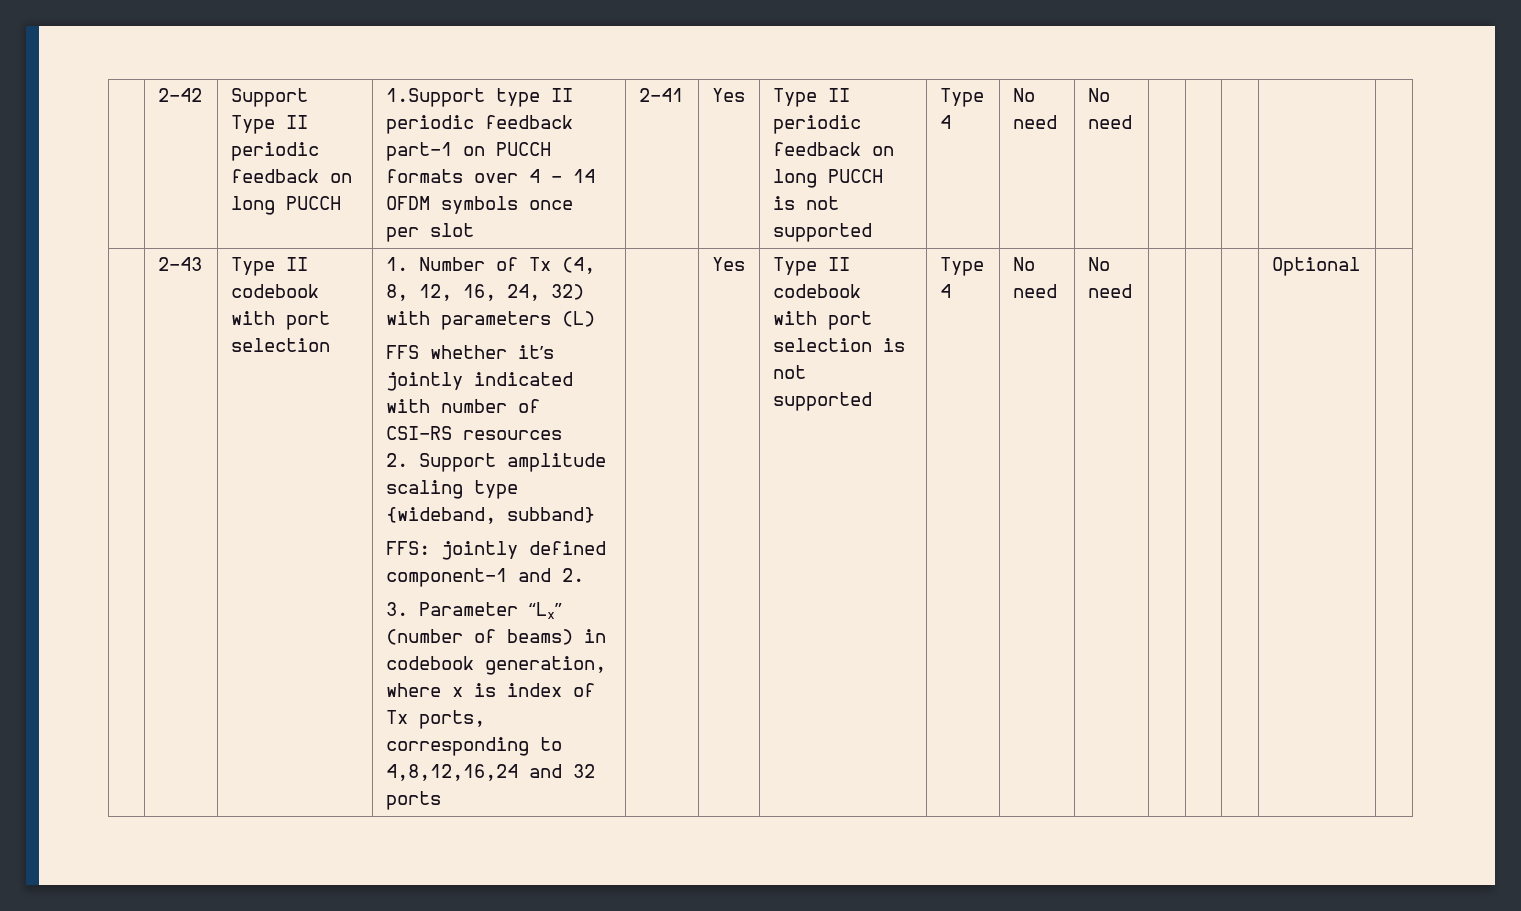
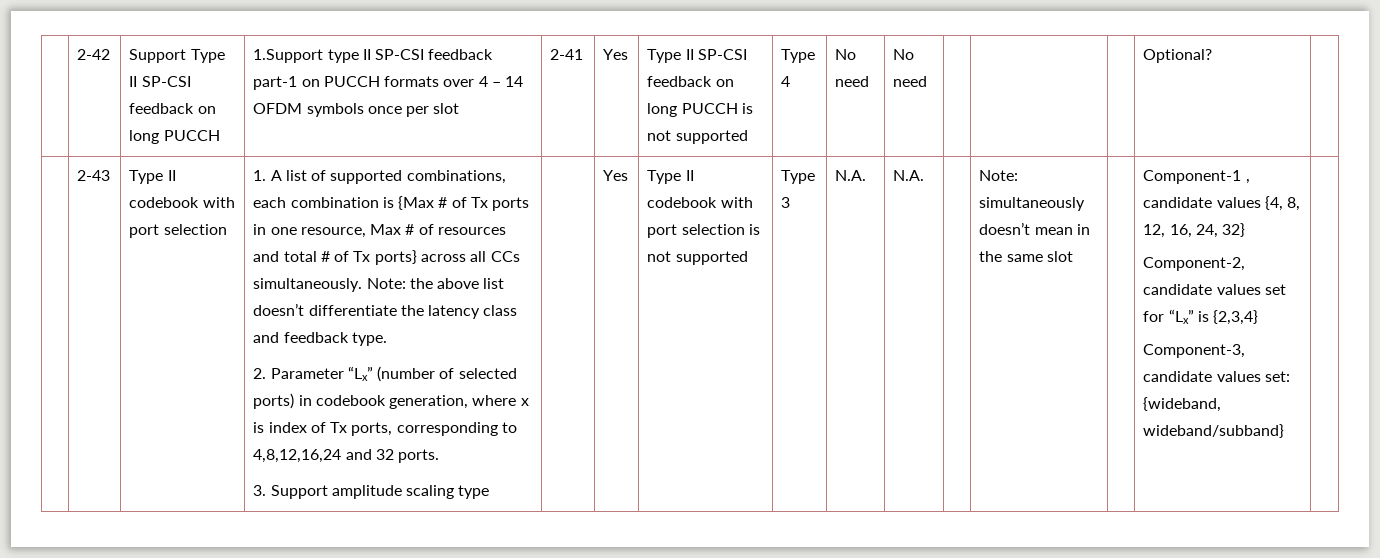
- Support Type II periodic feedback on long PUCCH
+ Support Type II SP-CSI feedback on long PUCCH
- 1.Support type II periodic feedback part-1 on PUCCH formats over 4 – 14 OFDM symbols once per slot
+ 1.Support type II SP-CSI feedback part-1 on PUCCH formats over 4 – 14 OFDM symbols once per slot
- Type II periodic feedback on long PUCCH is not supported
+ Type II SP-CSI feedback on long PUCCH is not supported
+ Optional?
- 1. Number of Tx (4, 8, 12, 16, 24, 32) with parameters (L)
- FFS whether it’s jointly indicated with number of CSI-RS resources
- 2. Support amplitude scaling type {wideband, subband}
- FFS: jointly defined component-1 and 2.
- 3. Parameter “Lx” (number of beams) in codebook generation, where x is index of Tx ports, corresponding to 4,8,12,16,24 and 32 ports
+ 1. A list of supported combinations, each combination is {Max # of Tx ports in one resource, Max # of resources and total # of Tx ports} across all CCs simultaneously. Note: the above list doesn’t differentiate the latency class and feedback type.
+ 2. Parameter “Lx” (number of selected ports) in codebook generation, where x is index of Tx ports, corresponding to 4,8,12,16,24 and 32 ports.
+ 3. Support amplitude scaling type
- Type 4 | No need | No need | | | | Optional
+ Type 3 | N.A. | N.A. | | Note: simultaneously doesn’t mean in the same slot | | Component-1 , candidate values {4, 8, 12, 16, 24, 32}
+ Component-2, candidate values set for “Lx” is {2,3,4}
+ Component-3, candidate values set: {wideband, wideband/subband}

